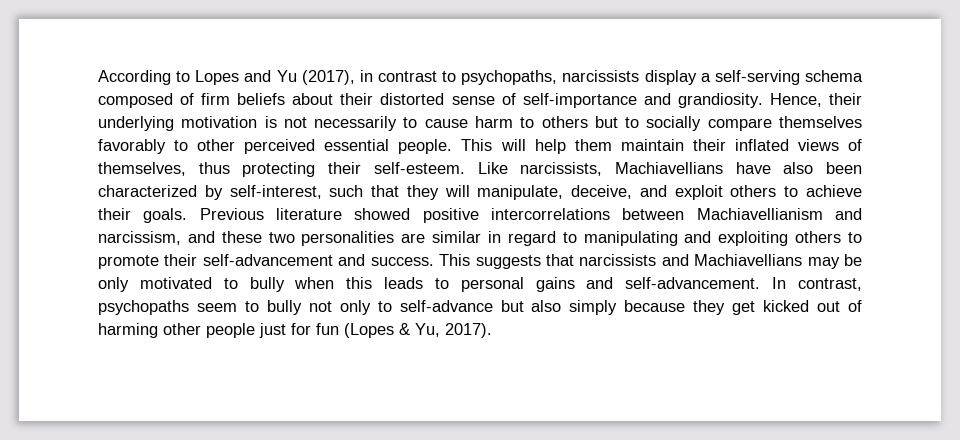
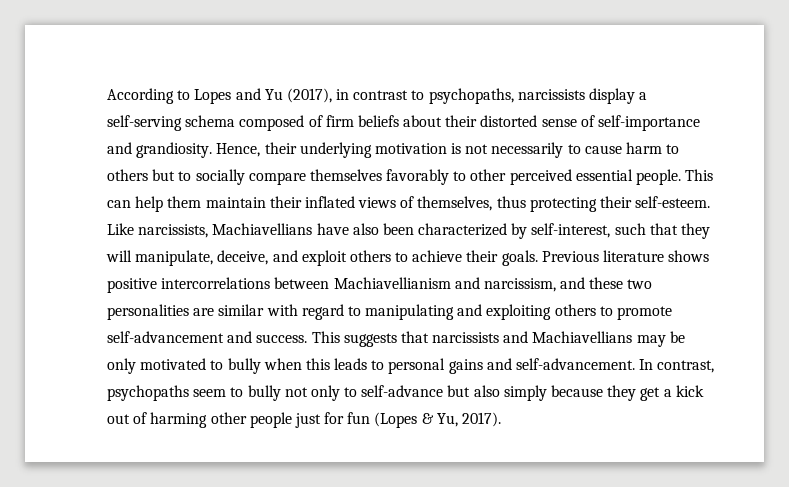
- This will help them maintain their inflated views of themselves, thus protecting their self-esteem.
+ This can help them maintain their inflated views of themselves, thus protecting their self-esteem.
- Previous literature showed positive intercorrelations between Machiavellianism and narcissism, and these two personalities are similar in regard to manipulating and exploiting others to promote their self-advancement and success.
+ Previous literature shows positive intercorrelations between Machiavellianism and narcissism, and these two personalities are similar with regard to manipulating and exploiting others to promote self-advancement and success.
- In contrast, psychopaths seem to bully not only to self-advance but also simply because they get kicked out of harming other people just for fun (Lopes & Yu, 2017).
+ In contrast, psychopaths seem to bully not only to self-advance but also simply because they get a kick out of harming other people just for fun (Lopes & Yu, 2017).

